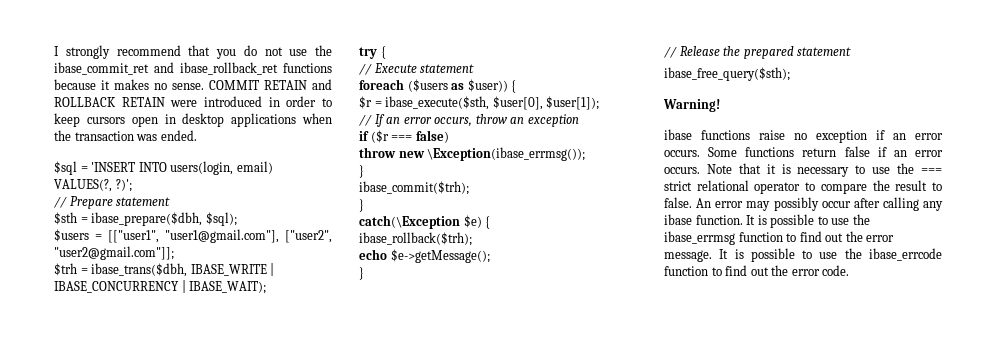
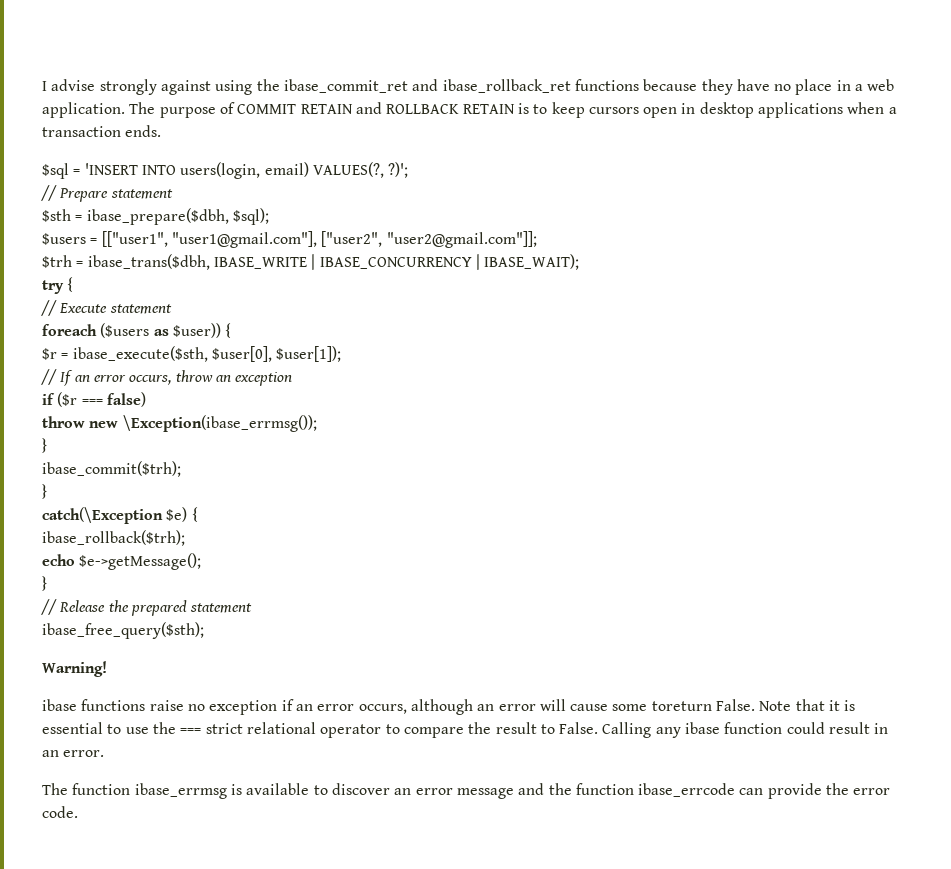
- I strongly recommend that you do not use the ibase_commit_ret and ibase_rollback_ret functions because it makes no sense. COMMIT RETAIN and ROLLBACK RETAIN were introduced in order to keep cursors open in desktop applications when the transaction was ended.
+ I advise strongly against using the ibase_commit_ret and ibase_rollback_ret functions because they have no place in a web application. The purpose of COMMIT RETAIN and ROLLBACK RETAIN is to keep cursors open in desktop applications when a transaction ends.
- ibase functions raise no exception if an error occurs. Some functions return false if an error occurs.
+ ibase functions raise no exception if an error occurs, although an error will cause some toreturn False.
- Note that it is necessary to use the === strict relational operator to compare the result to false. An error may possibly occur after calling any ibase function. It is possible to use the ibase_errmsg function to find out the error message. It is possible to use the ibase_errcode function to find out the error code.
+ Note that it is essential to use the === strict relational operator to compare the result to False. Calling any ibase function could result in an error.
+ The function ibase_errmsg is available to discover an error message and the function ibase_errcode can provide the error code.

